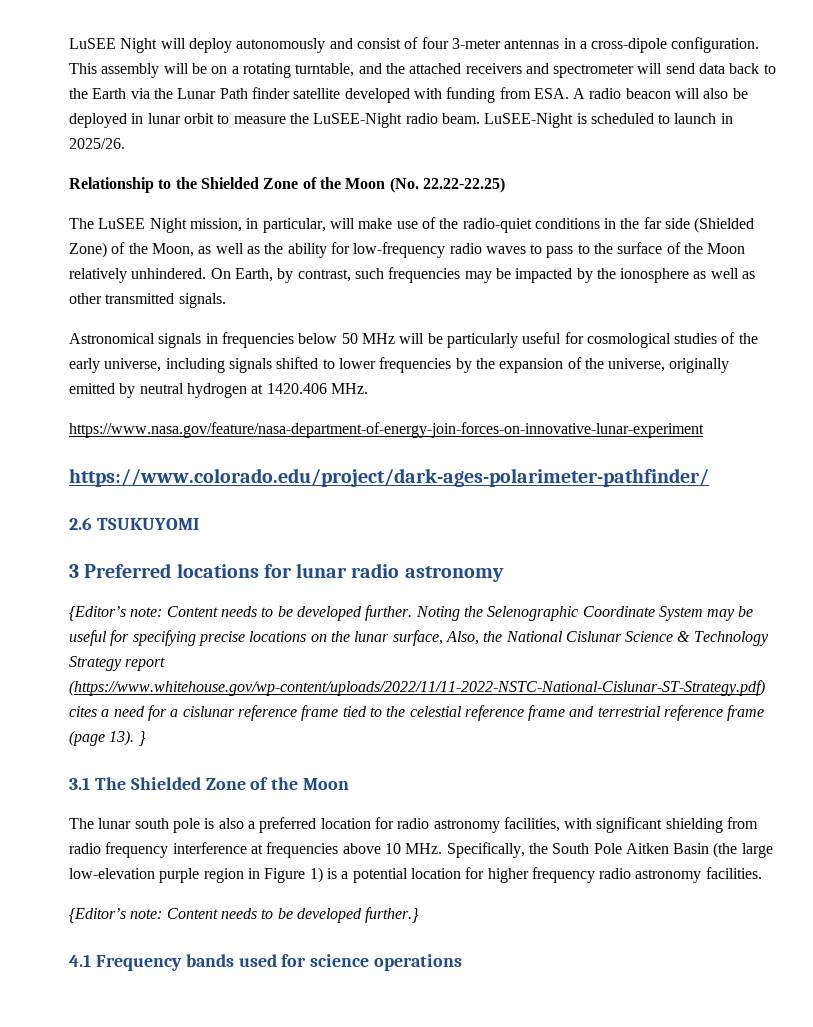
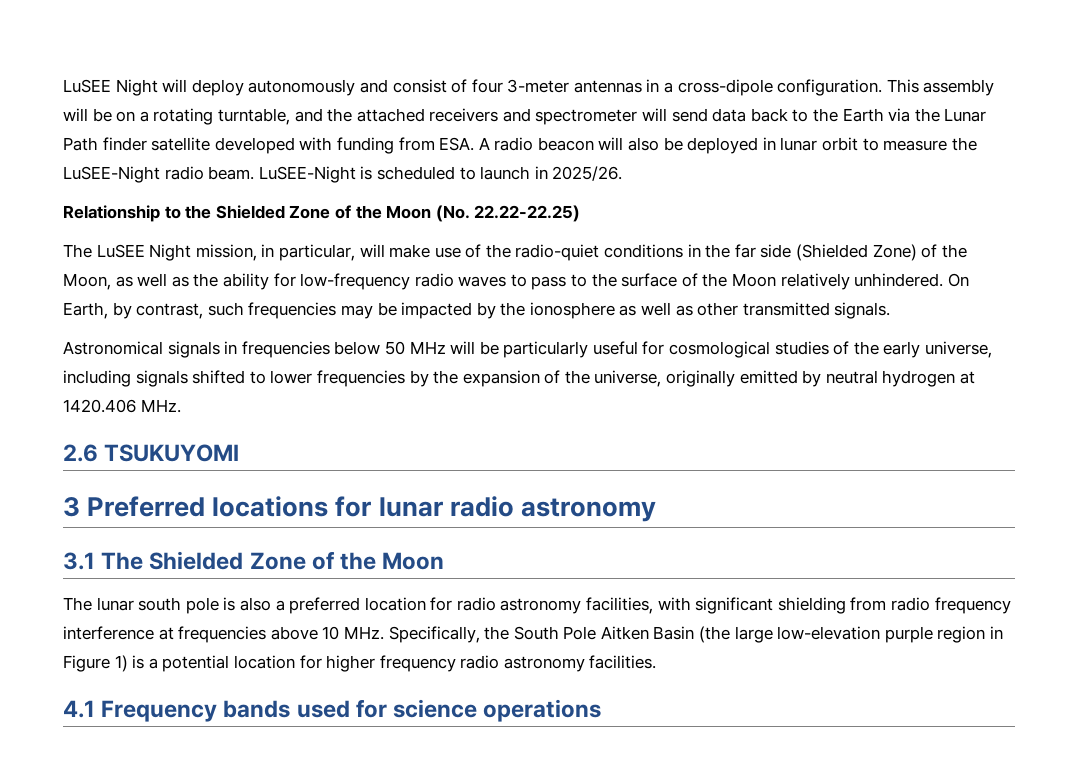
- https://www.nasa.gov/feature/nasa-department-of-energy-join-forces-on-innovative-lunar-experiment
- https://www.colorado.edu/project/dark-ages-polarimeter-pathfinder/
- {Editor’s note: Content needs to be developed further. Noting the Selenographic Coordinate System may be useful for specifying precise locations on the lunar surface, Also, the National Cislunar Science & Technology Strategy report (https://www.whitehouse.gov/wp-content/uploads/2022/11/11-2022-NSTC-National-Cislunar-ST-Strategy.pdf) cites a need for a cislunar reference frame tied to the celestial reference frame and terrestrial reference frame (page 13). }
- {Editor’s note: Content needs to be developed further.}

